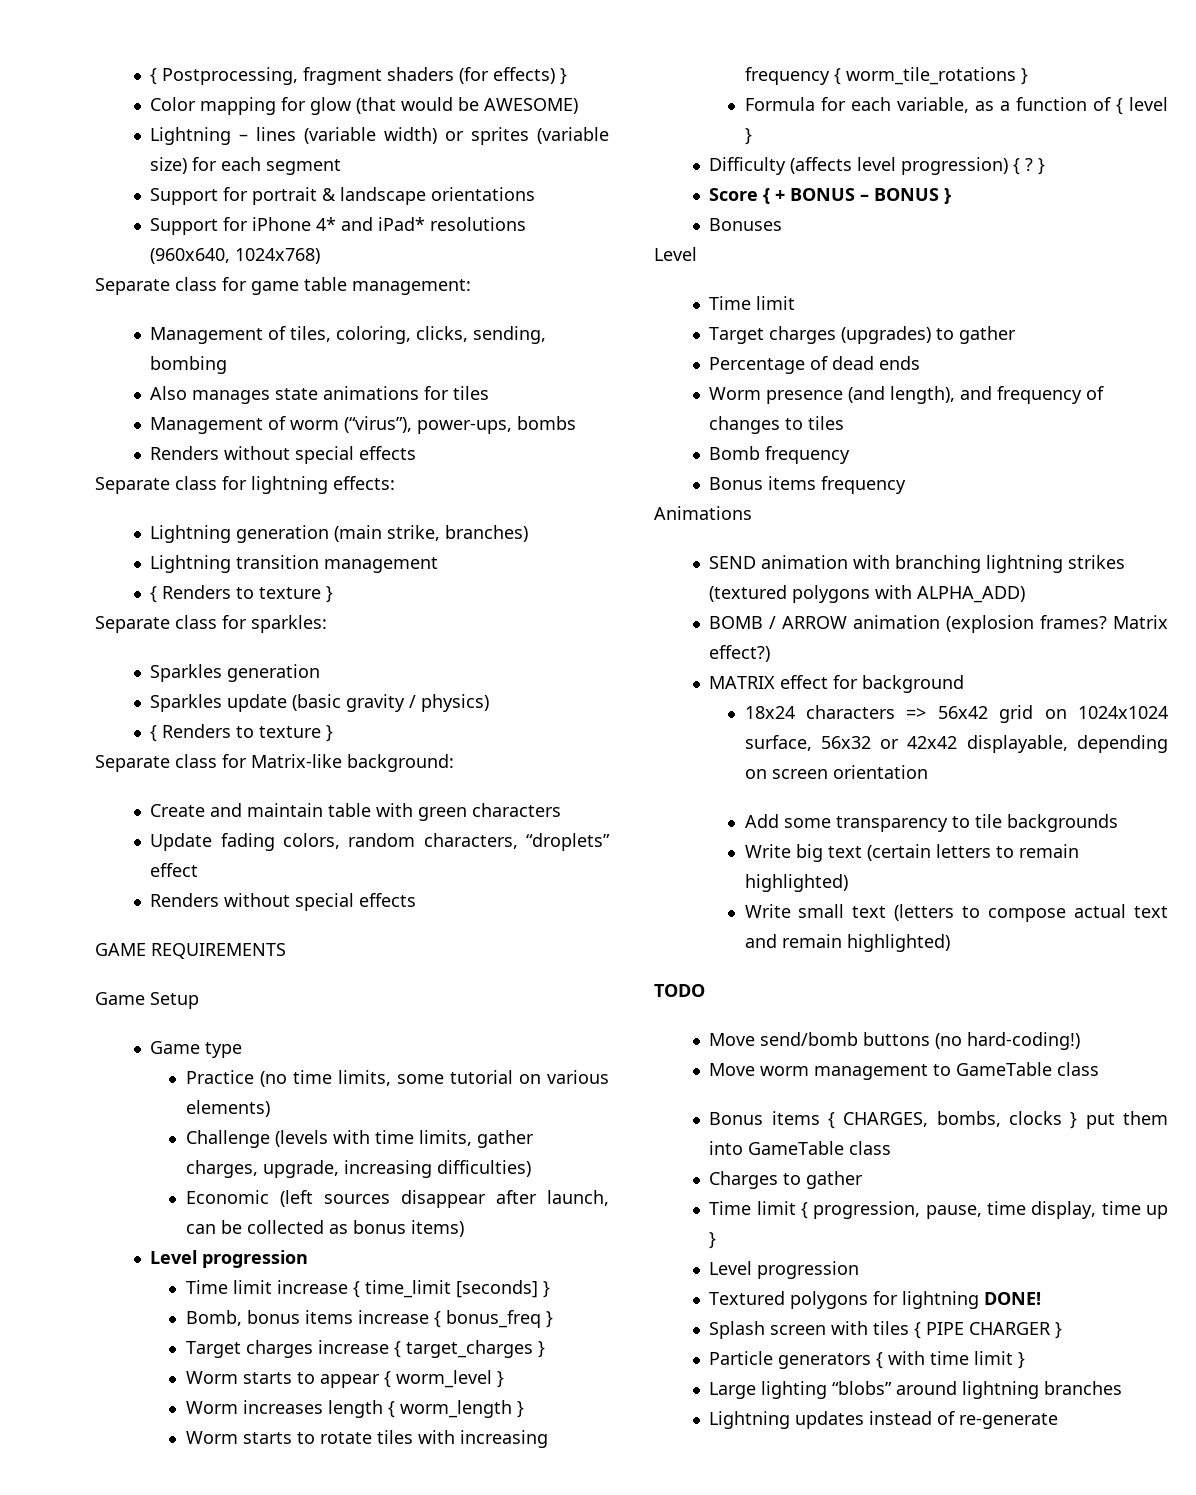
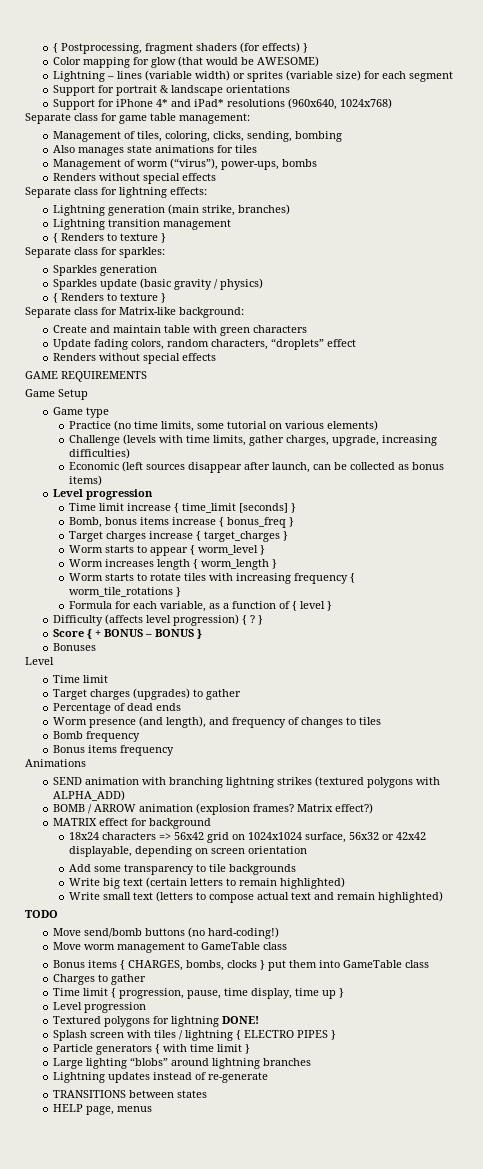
- Splash screen with tiles { PIPE CHARGER }
+ Splash screen with tiles / lightning { ELECTRO PIPES }
+ TRANSITIONS between states
+ HELP page, menus

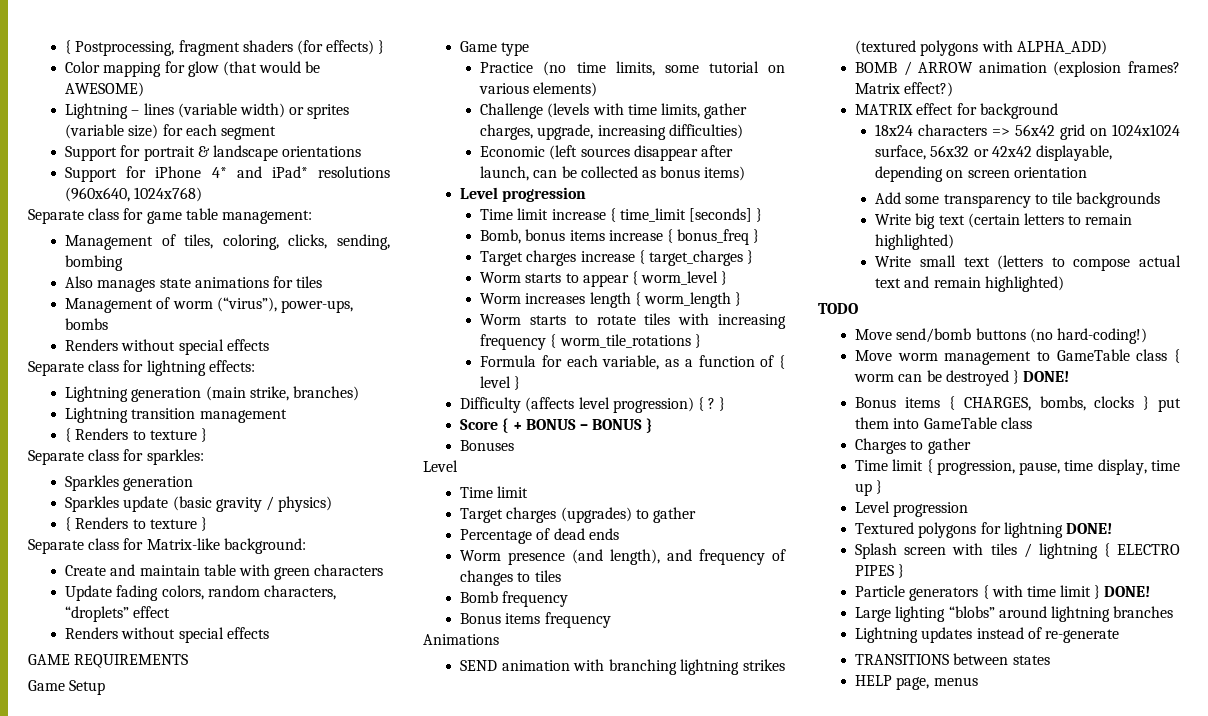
- Move worm management to GameTable class
+ Move worm management to GameTable class { worm can be destroyed } DONE!
- Particle generators { with time limit }
+ Particle generators { with time limit } DONE!

